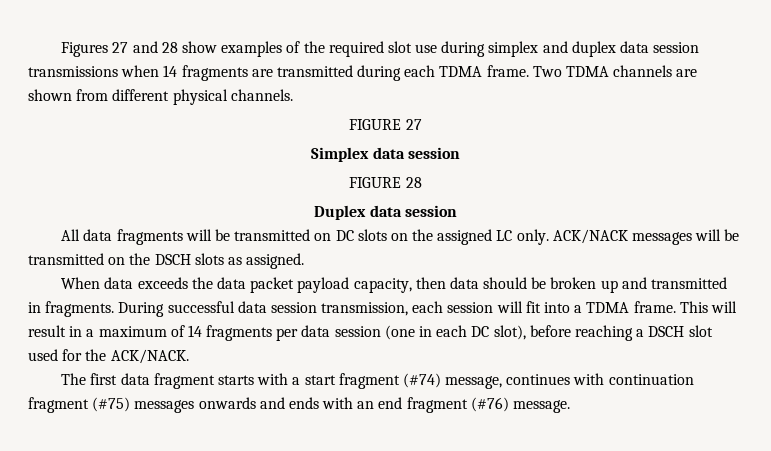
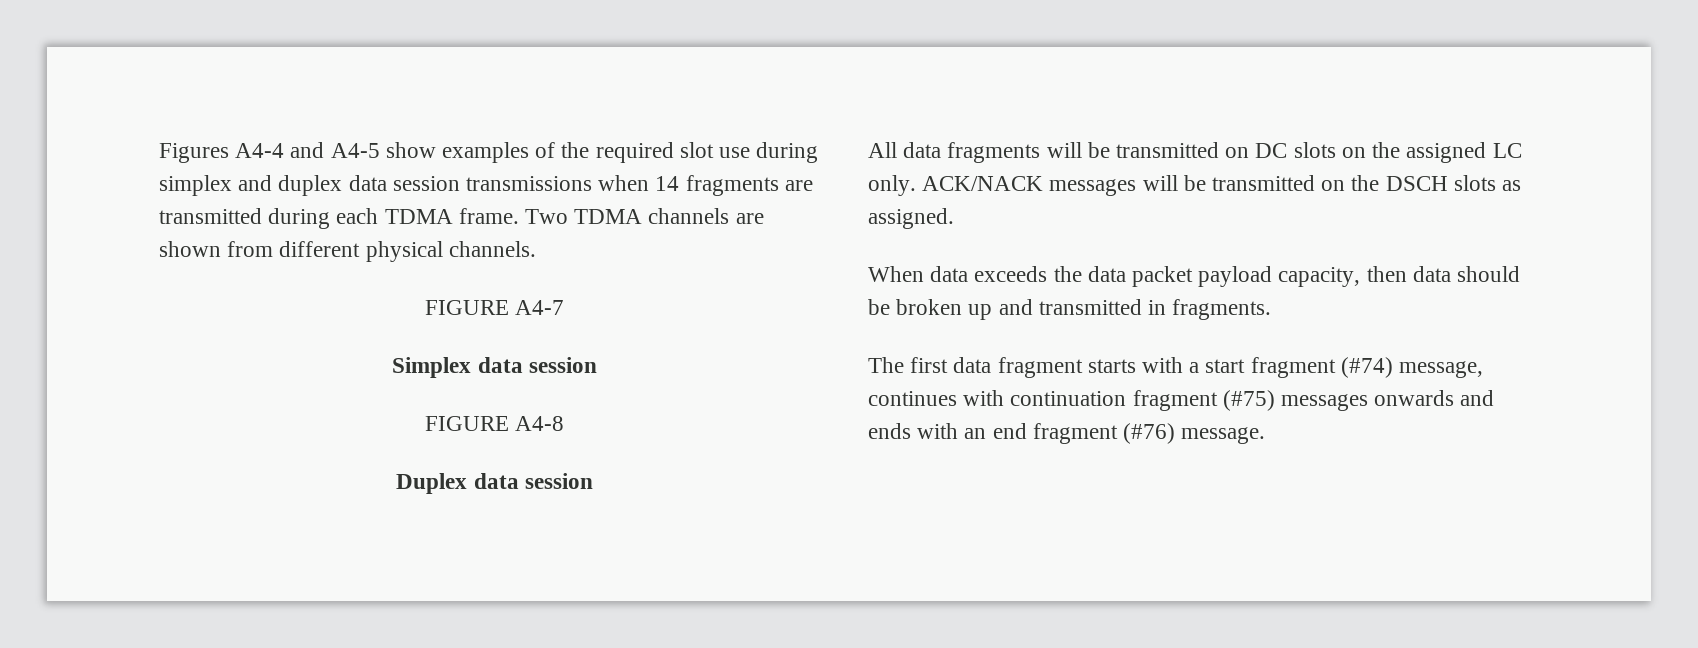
- Figures 27 and 28 show examples of the required slot use during simplex and duplex data session transmissions when 14 fragments are transmitted during each TDMA frame.
+ Figures A4-4 and A4-5 show examples of the required slot use during simplex and duplex data session transmissions when 14 fragments are transmitted during each TDMA frame.
- FIGURE 27
+ FIGURE A4-7
- FIGURE 28
+ FIGURE A4-8
- During successful data session transmission, each session will fit into a TDMA frame. This will result in a maximum of 14 fragments per data session (one in each DC slot), before reaching a DSCH slot used for the ACK/NACK.

